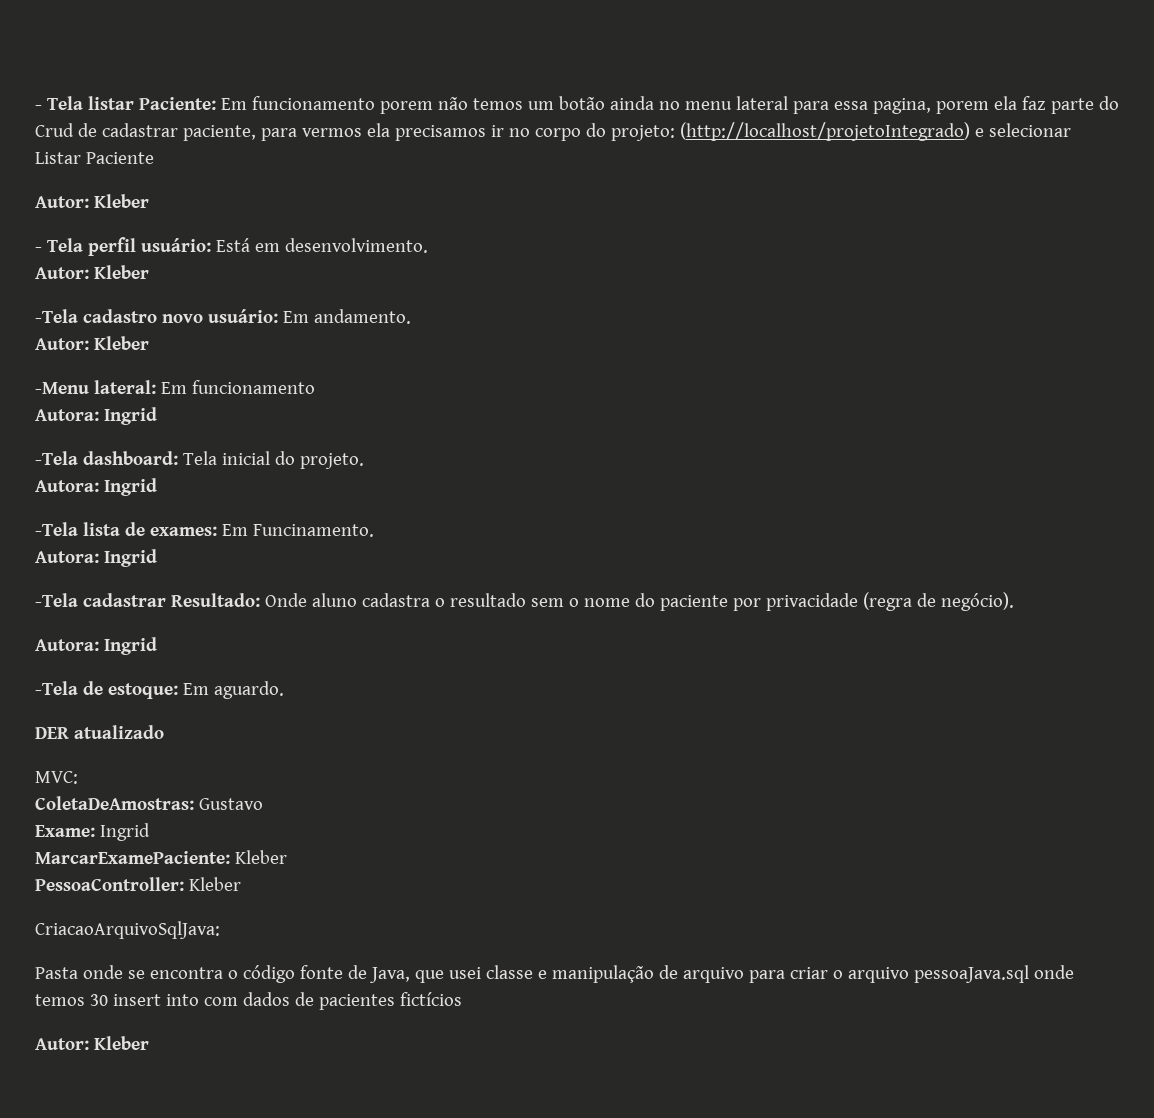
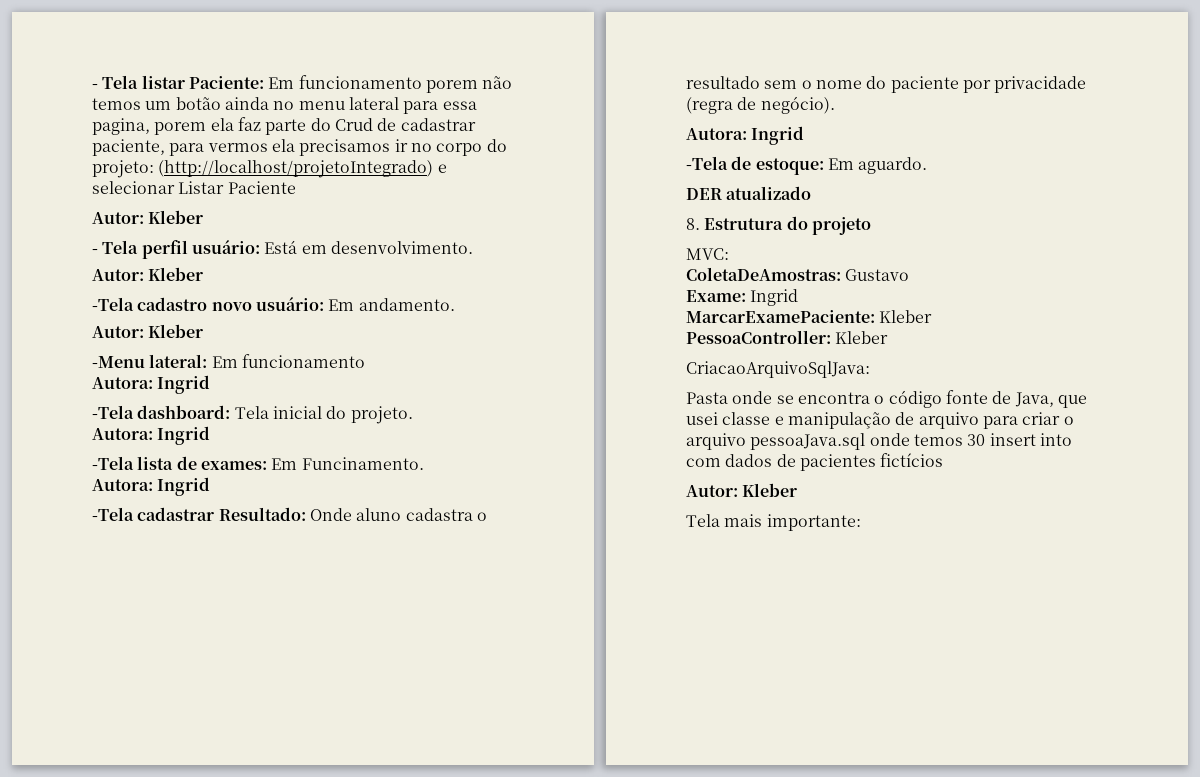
+ 8. Estrutura do projeto
+ Tela mais importante:

